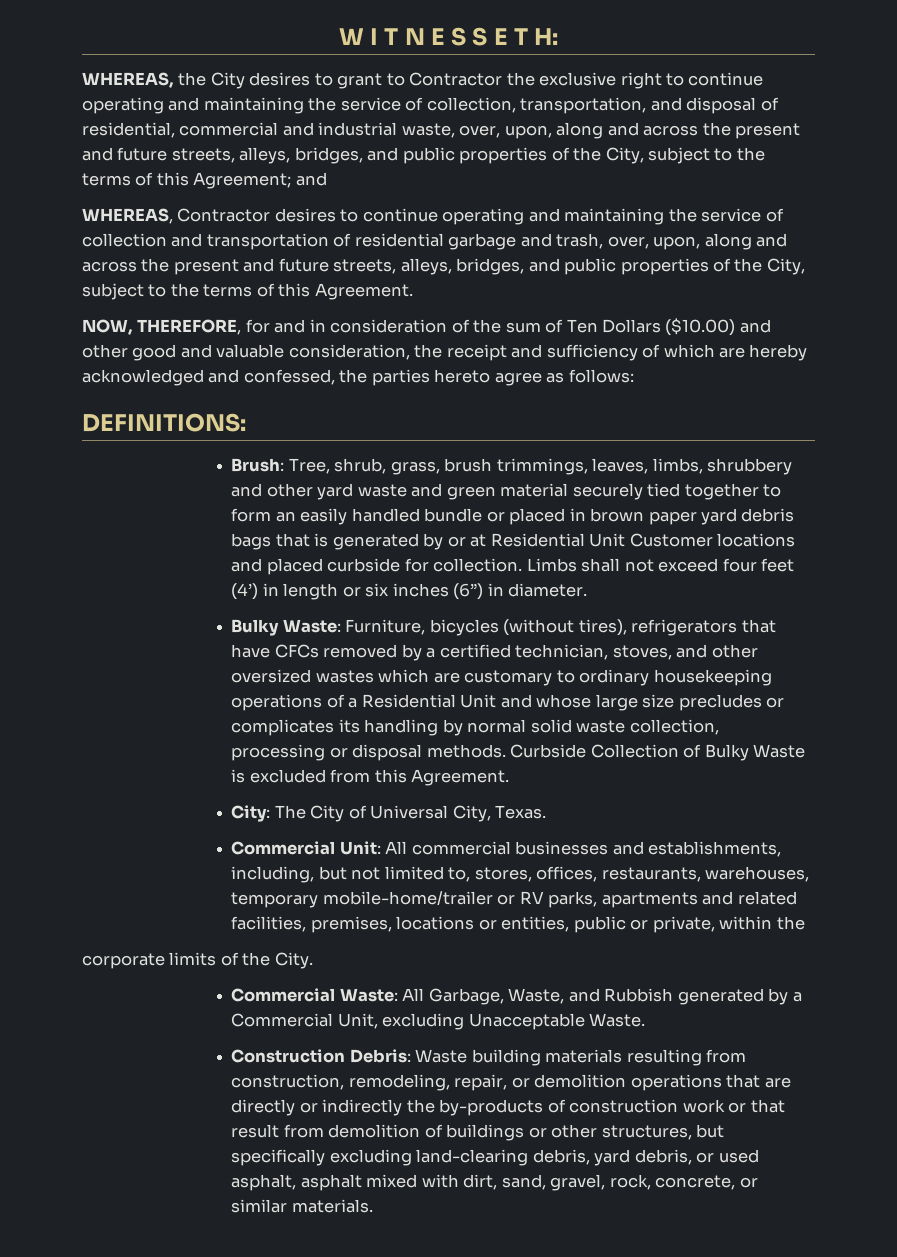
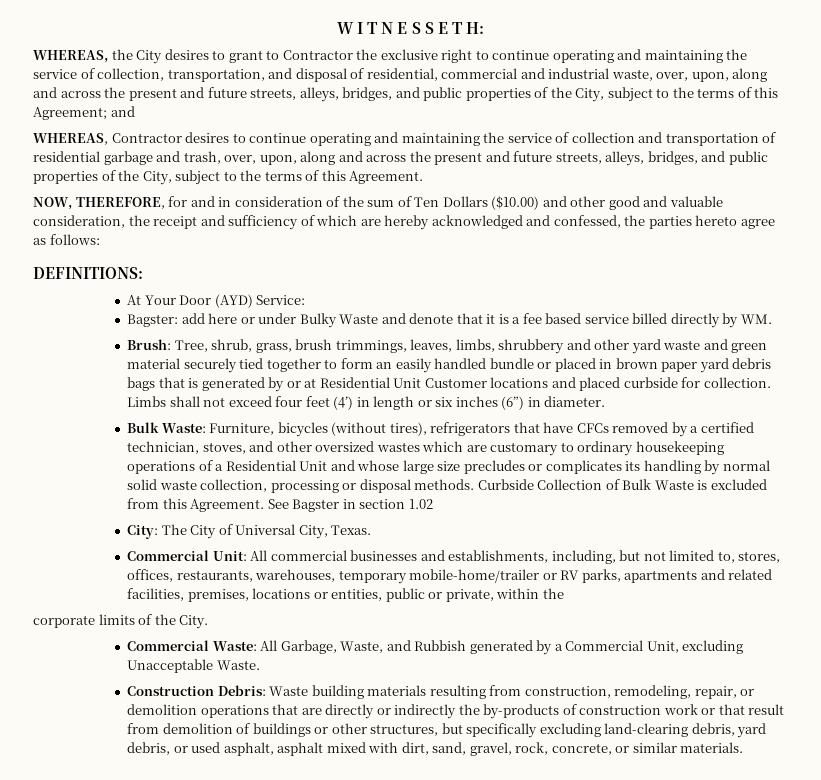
+ At Your Door (AYD) Service:
+ Bagster: add here or under Bulky Waste and denote that it is a fee based service billed directly by WM.
- Bulky Waste: Furniture, bicycles (without tires), refrigerators that have CFCs removed by a certified technician, stoves, and other oversized wastes which are customary to ordinary housekeeping operations of a Residential Unit and whose large size precludes or complicates its handling by normal solid waste collection, processing or disposal methods.
+ Bulk Waste: Furniture, bicycles (without tires), refrigerators that have CFCs removed by a certified technician, stoves, and other oversized wastes which are customary to ordinary housekeeping operations of a Residential Unit and whose large size precludes or complicates its handling by normal solid waste collection, processing or disposal methods.
- Curbside Collection of Bulky Waste is excluded from this Agreement.
+ Curbside Collection of Bulk Waste is excluded from this Agreement. See Bagster in section 1.02

